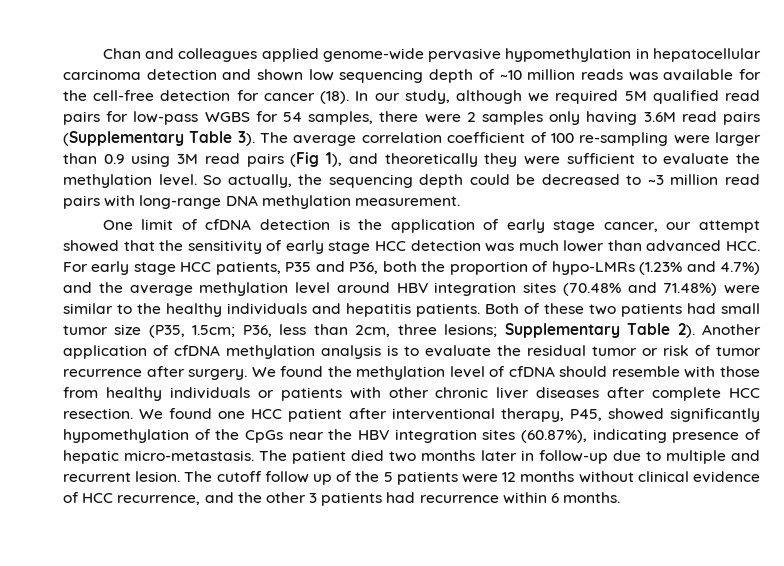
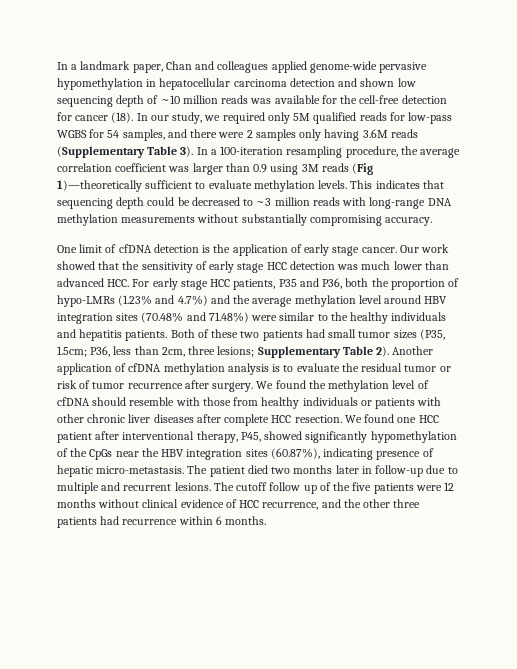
- Chan and colleagues applied genome-wide pervasive hypomethylation in hepatocellular carcinoma detection and shown low sequencing depth of ~10 million reads was available for the cell-free detection for cancer (18).
+ In a landmark paper, Chan and colleagues applied genome-wide pervasive hypomethylation in hepatocellular carcinoma detection and shown low sequencing depth of ~10 million reads was available for the cell-free detection for cancer (18).
- In our study, although we required 5M qualified read pairs for low-pass WGBS for 54 samples, there were 2 samples only having 3.6M read pairs (Supplementary Table 3).
+ In our study, we required only 5M qualified reads for low-pass WGBS for 54 samples, and there were 2 samples only having 3.6M reads (Supplementary Table 3).
- The average correlation coefficient of 100 re-sampling were larger than 0.9 using 3M read pairs (Fig 1), and theoretically they were sufficient to evaluate the methylation level. So actually, the sequencing depth could be decreased to ~3 million read pairs with long-range DNA methylation measurement.
+ In a 100-iteration resampling procedure, the average correlation coefficient was larger than 0.9 using 3M reads (Fig 1)—theoretically sufficient to evaluate methylation levels. This indicates that sequencing depth could be decreased to ~3 million reads with long-range DNA methylation measurements without substantially compromising accuracy.
- One limit of cfDNA detection is the application of early stage cancer, our attempt showed that the sensitivity of early stage HCC detection was much lower than advanced HCC. For early stage HCC patients, P35 and P36, both the proportion of hypo-LMRs (1.23% and 4.7%) and the average methylation level around HBV integration sites (70.48% and 71.48%) were similar to the healthy individuals and hepatitis patients.
+ One limit of cfDNA detection is the application of early stage cancer. Our work showed that the sensitivity of early stage HCC detection was much lower than advanced HCC. For early stage HCC patients, P35 and P36, both the proportion of hypo-LMRs (1.23% and 4.7%) and the average methylation level around HBV integration sites (70.48% and 71.48%) were similar to the healthy individuals and hepatitis patients.
- Both of these two patients had small tumor size (P35, 1.5cm; P36, less than 2cm, three lesions; Supplementary Table 2).
+ Both of these two patients had small tumor sizes (P35, 1.5cm; P36, less than 2cm, three lesions; Supplementary Table 2).
- The patient died two months later in follow-up due to multiple and recurrent lesion.
+ The patient died two months later in follow-up due to multiple and recurrent lesions.
- The cutoff follow up of the 5 patients were 12 months without clinical evidence of HCC recurrence, and the other 3 patients had recurrence within 6 months.
+ The cutoff follow up of the five patients were 12 months without clinical evidence of HCC recurrence, and the other three patients had recurrence within 6 months.

